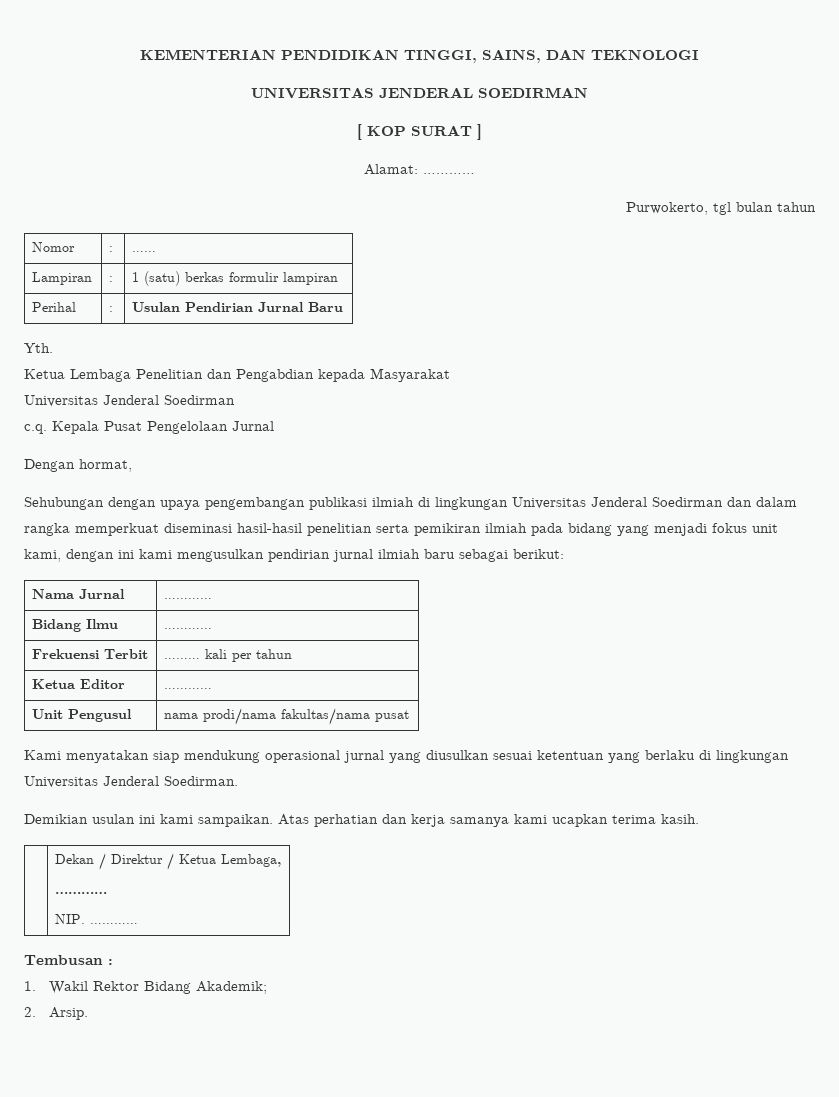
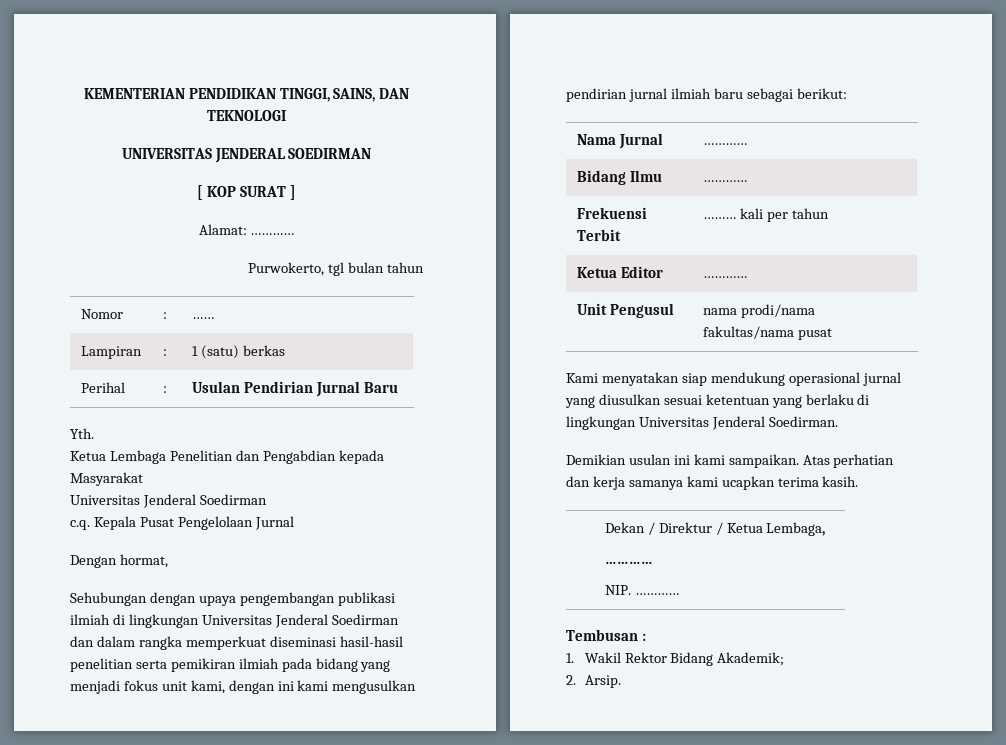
- Lampiran | : | 1 (satu) berkas formulir lampiran
+ Lampiran | : | 1 (satu) berkas

